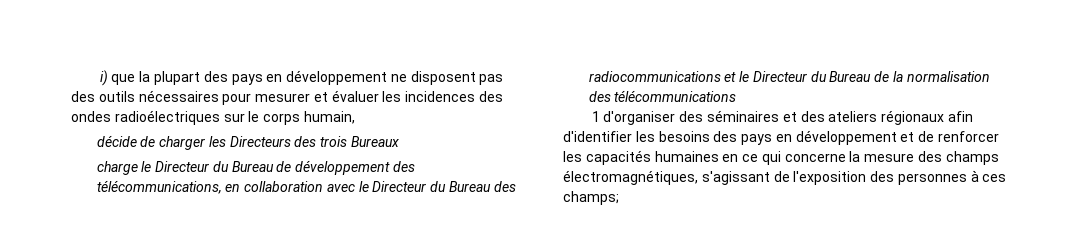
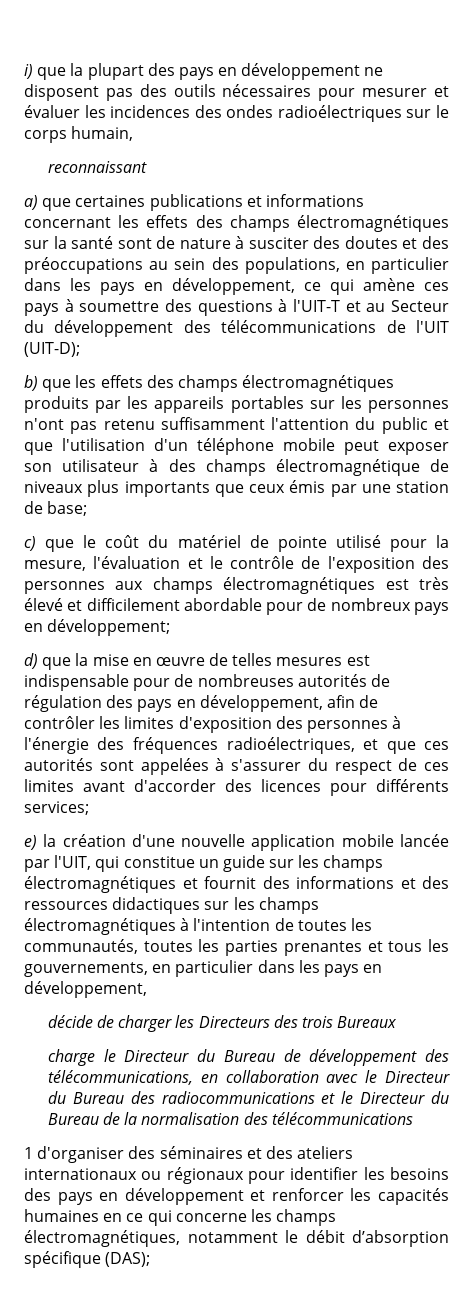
+ reconnaissant
+ a) que certaines publications et informations concernant les effets des champs électromagnétiques sur la santé sont de nature à susciter des doutes et des préoccupations au sein des populations, en particulier dans les pays en développement, ce qui amène ces pays à soumettre des questions à l'UIT-T et au Secteur du développement des télécommunications de l'UIT (UIT-D);
+ b) que les effets des champs électromagnétiques produits par les appareils portables sur les personnes n'ont pas retenu suffisamment l'attention du public et que l'utilisation d'un téléphone mobile peut exposer son utilisateur à des champs électromagnétique de niveaux plus importants que ceux émis par une station de base;
+ c) que le coût du matériel de pointe utilisé pour la mesure, l'évaluation et le contrôle de l'exposition des personnes aux champs électromagnétiques est très élevé et difficilement abordable pour de nombreux pays en développement;
+ d) que la mise en œuvre de telles mesures est indispensable pour de nombreuses autorités de régulation des pays en développement, afin de contrôler les limites d'exposition des personnes à l'énergie des fréquences radioélectriques, et que ces autorités sont appelées à s'assurer du respect de ces limites avant d'accorder des licences pour différents services;
+ e) la création d'une nouvelle application mobile lancée par l'UIT, qui constitue un guide sur les champs électromagnétiques et fournit des informations et des ressources didactiques sur les champs électromagnétiques à l'intention de toutes les communautés, toutes les parties prenantes et tous les gouvernements, en particulier dans les pays en développement,
- 1 d'organiser des séminaires et des ateliers régionaux afin d'identifier les besoins des pays en développement et de renforcer les capacités humaines en ce qui concerne la mesure des champs électromagnétiques, s'agissant de l'exposition des personnes à ces champs;
+ 1 d'organiser des séminaires et des ateliers internationaux ou régionaux pour identifier les besoins des pays en développement et renforcer les capacités humaines en ce qui concerne les champs électromagnétiques, notamment le débit d’absorption spécifique (DAS);

